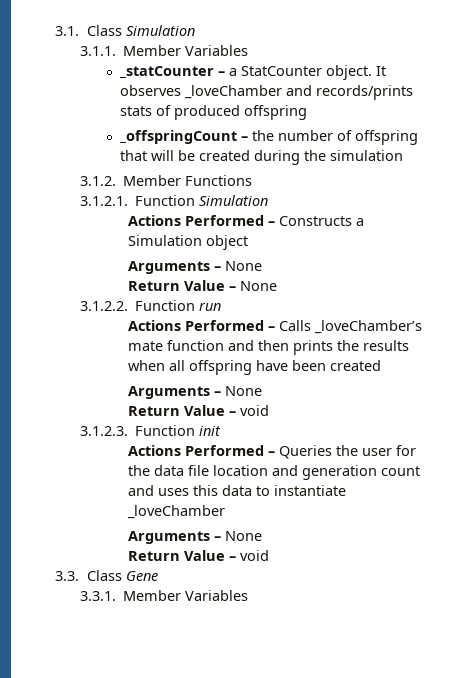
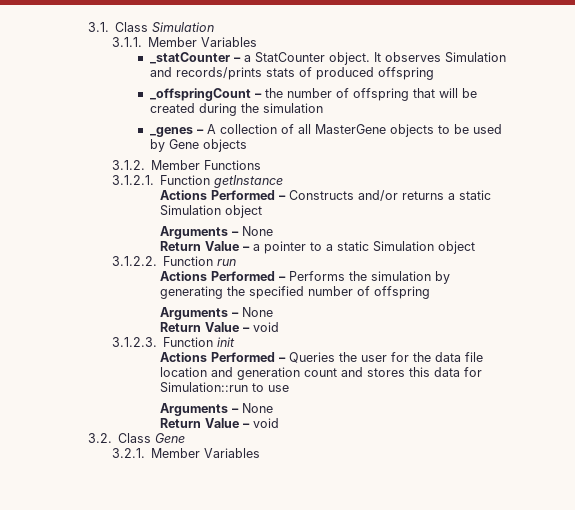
- It observes _loveChamber and records/prints stats of produced offspring
+ It observes Simulation and records/prints stats of produced offspring
+ _genes – A collection of all MasterGene objects to be used by Gene objects
- 3.1.2.1. Function Simulation
+ 3.1.2.1. Function getInstance
- Actions Performed – Constructs a Simulation object
+ Actions Performed – Constructs and/or returns a static Simulation object
- Return Value – None
+ Return Value – a pointer to a static Simulation object
- Actions Performed – Calls _loveChamber’s mate function and then prints the results when all offspring have been created
+ Actions Performed – Performs the simulation by generating the specified number of offspring
- Actions Performed – Queries the user for the data file location and generation count and uses this data to instantiate _loveChamber
+ Actions Performed – Queries the user for the data file location and generation count and stores this data for Simulation::run to use
  Arguments – None
  Return Value – void
- 3.3. Class Gene
+ 3.2. Class Gene
- 3.3.1. Member Variables
+ 3.2.1. Member Variables

